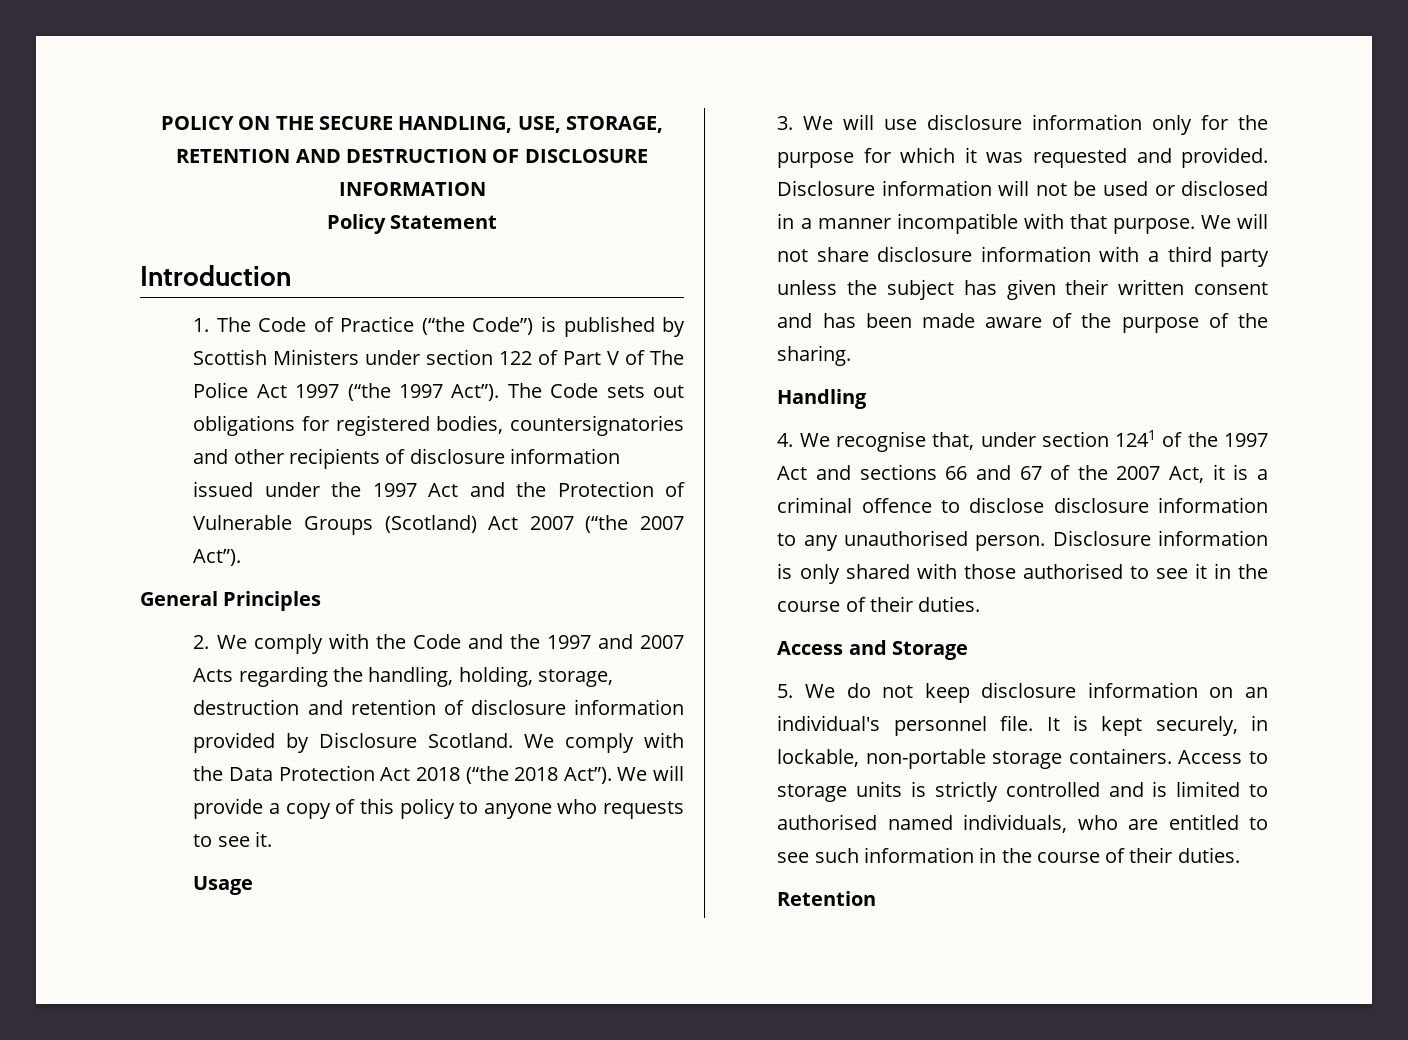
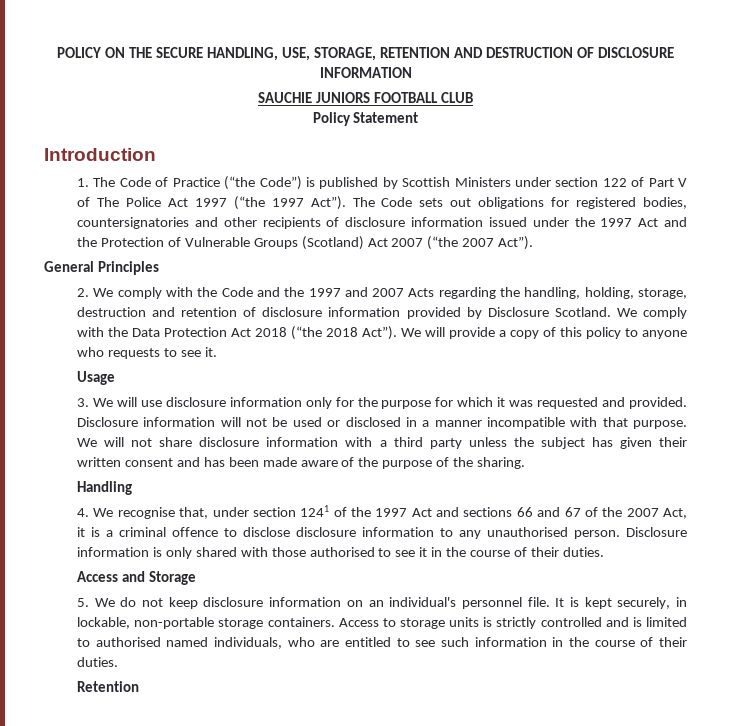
+ SAUCHIE JUNIORS FOOTBALL CLUB

